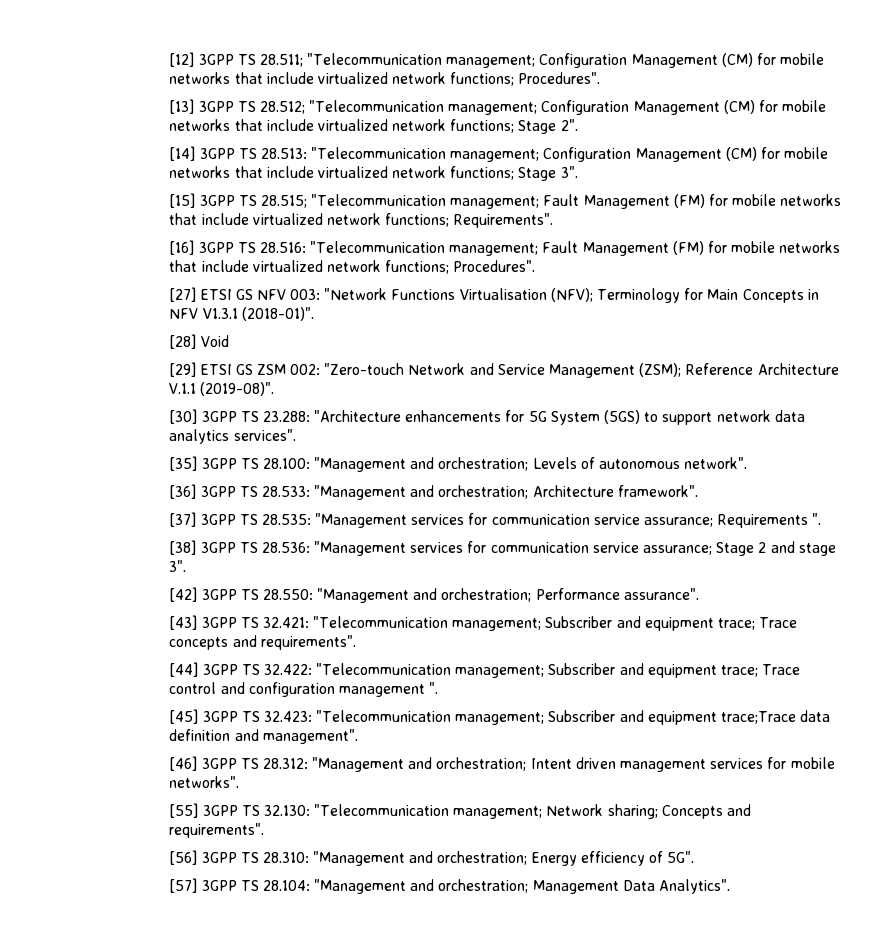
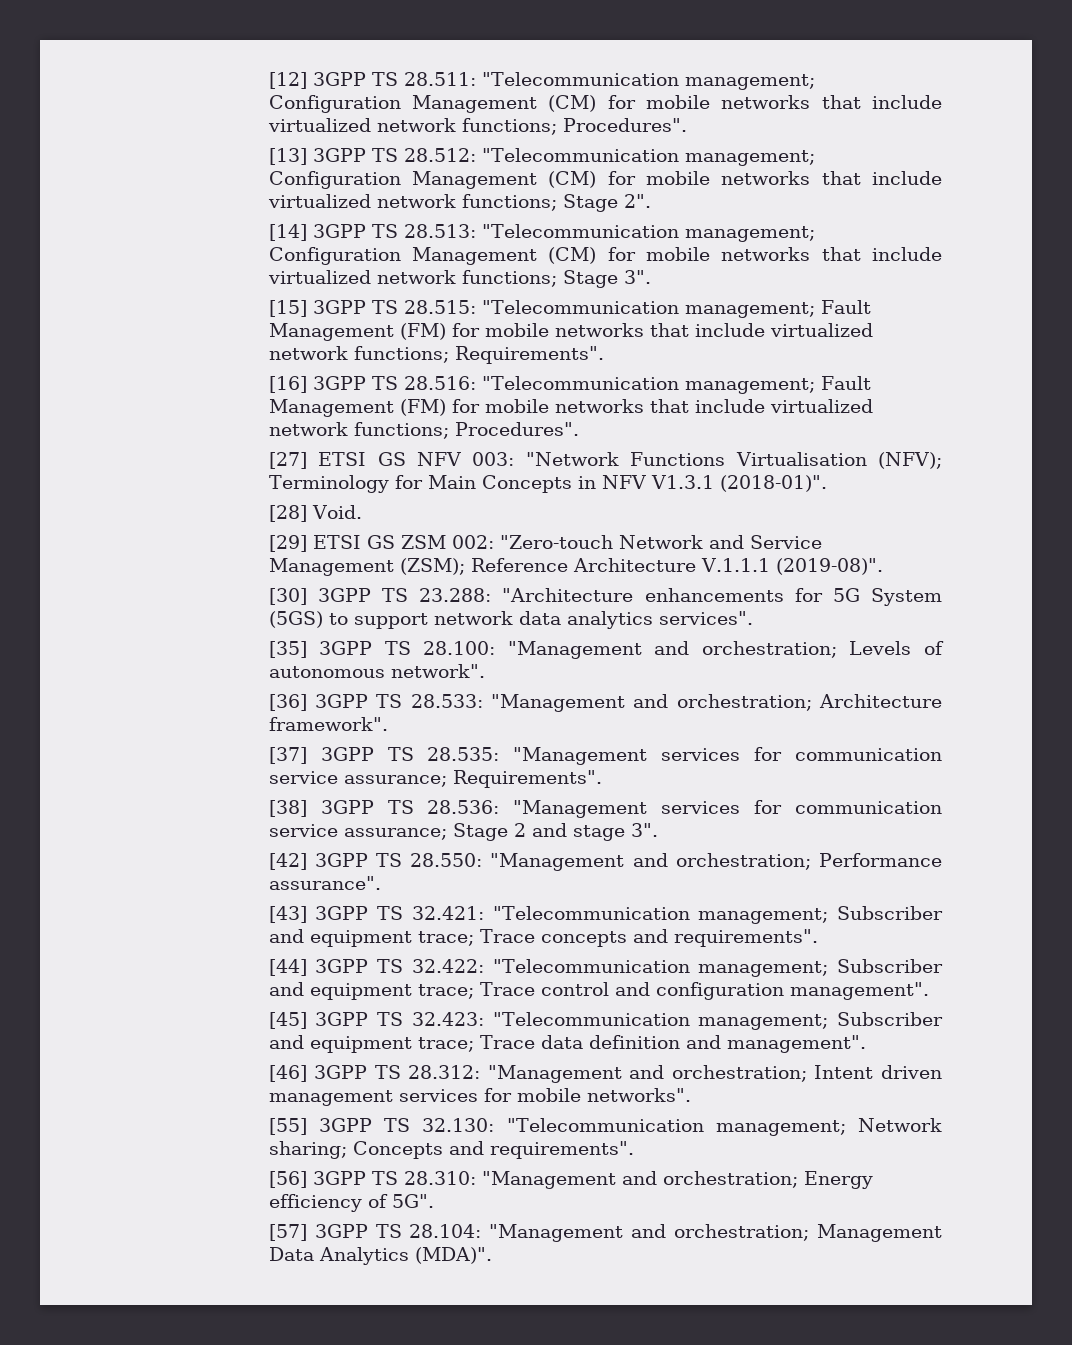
- [12] 3GPP TS 28.511; "Telecommunication management; Configuration Management (CM) for mobile networks that include virtualized network functions; Procedures".
+ [12] 3GPP TS 28.511: "Telecommunication management; Configuration Management (CM) for mobile networks that include virtualized network functions; Procedures".
- [13] 3GPP TS 28.512; "Telecommunication management; Configuration Management (CM) for mobile networks that include virtualized network functions; Stage 2".
+ [13] 3GPP TS 28.512: "Telecommunication management; Configuration Management (CM) for mobile networks that include virtualized network functions; Stage 2".
- [15] 3GPP TS 28.515; "Telecommunication management; Fault Management (FM) for mobile networks that include virtualized network functions; Requirements".
+ [15] 3GPP TS 28.515: "Telecommunication management; Fault Management (FM) for mobile networks that include virtualized network functions; Requirements".
- [28] Void
+ [28] Void.
- [29] ETSI GS ZSM 002: "Zero-touch Network and Service Management (ZSM); Reference Architecture V.1.1 (2019-08)".
+ [29] ETSI GS ZSM 002: "Zero-touch Network and Service Management (ZSM); Reference Architecture V.1.1.1 (2019-08)".
- [37] 3GPP TS 28.535: "Management services for communication service assurance; Requirements ".
+ [37] 3GPP TS 28.535: "Management services for communication service assurance; Requirements".
- [44] 3GPP TS 32.422: "Telecommunication management; Subscriber and equipment trace; Trace control and configuration management ".
+ [44] 3GPP TS 32.422: "Telecommunication management; Subscriber and equipment trace; Trace control and configuration management".
- [45] 3GPP TS 32.423: "Telecommunication management; Subscriber and equipment trace;Trace data definition and management".
+ [45] 3GPP TS 32.423: "Telecommunication management; Subscriber and equipment trace; Trace data definition and management".
- [57] 3GPP TS 28.104: "Management and orchestration; Management Data Analytics".
+ [57] 3GPP TS 28.104: "Management and orchestration; Management Data Analytics (MDA)".

